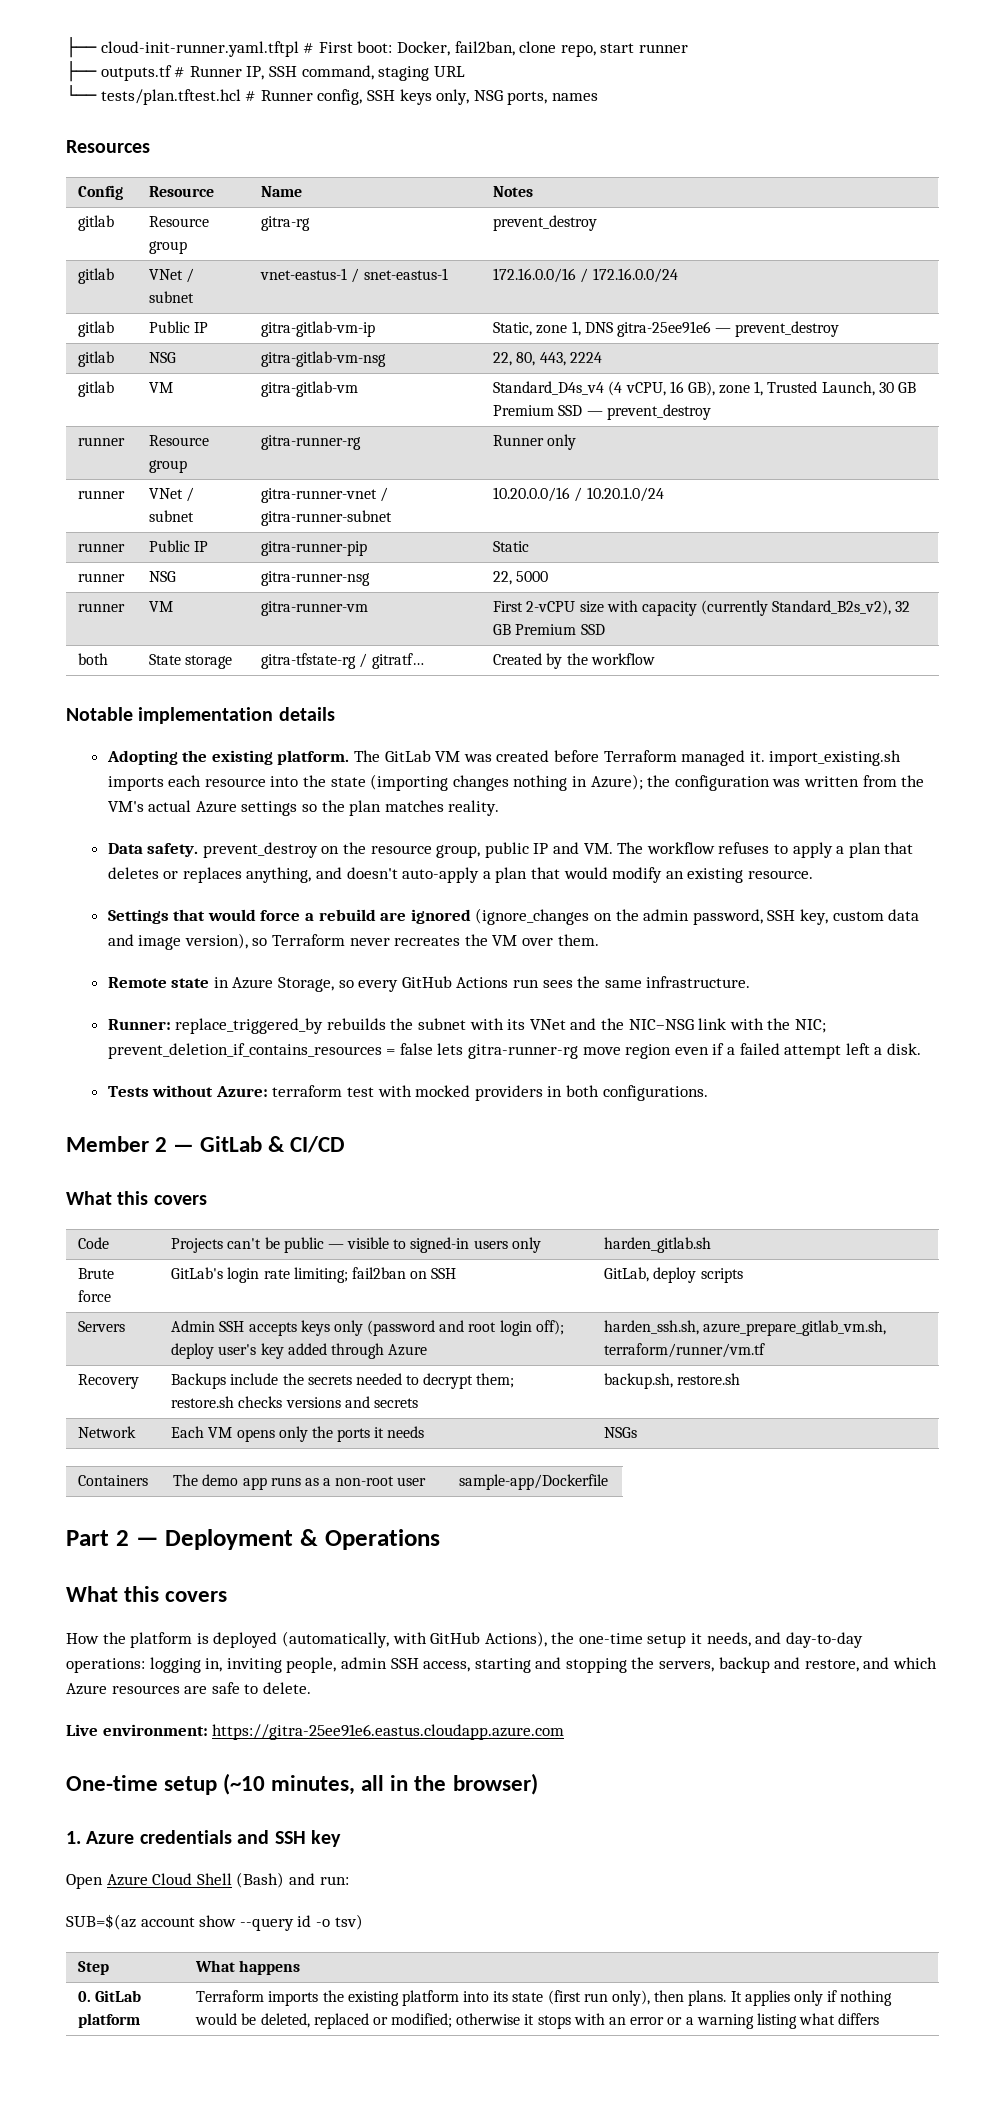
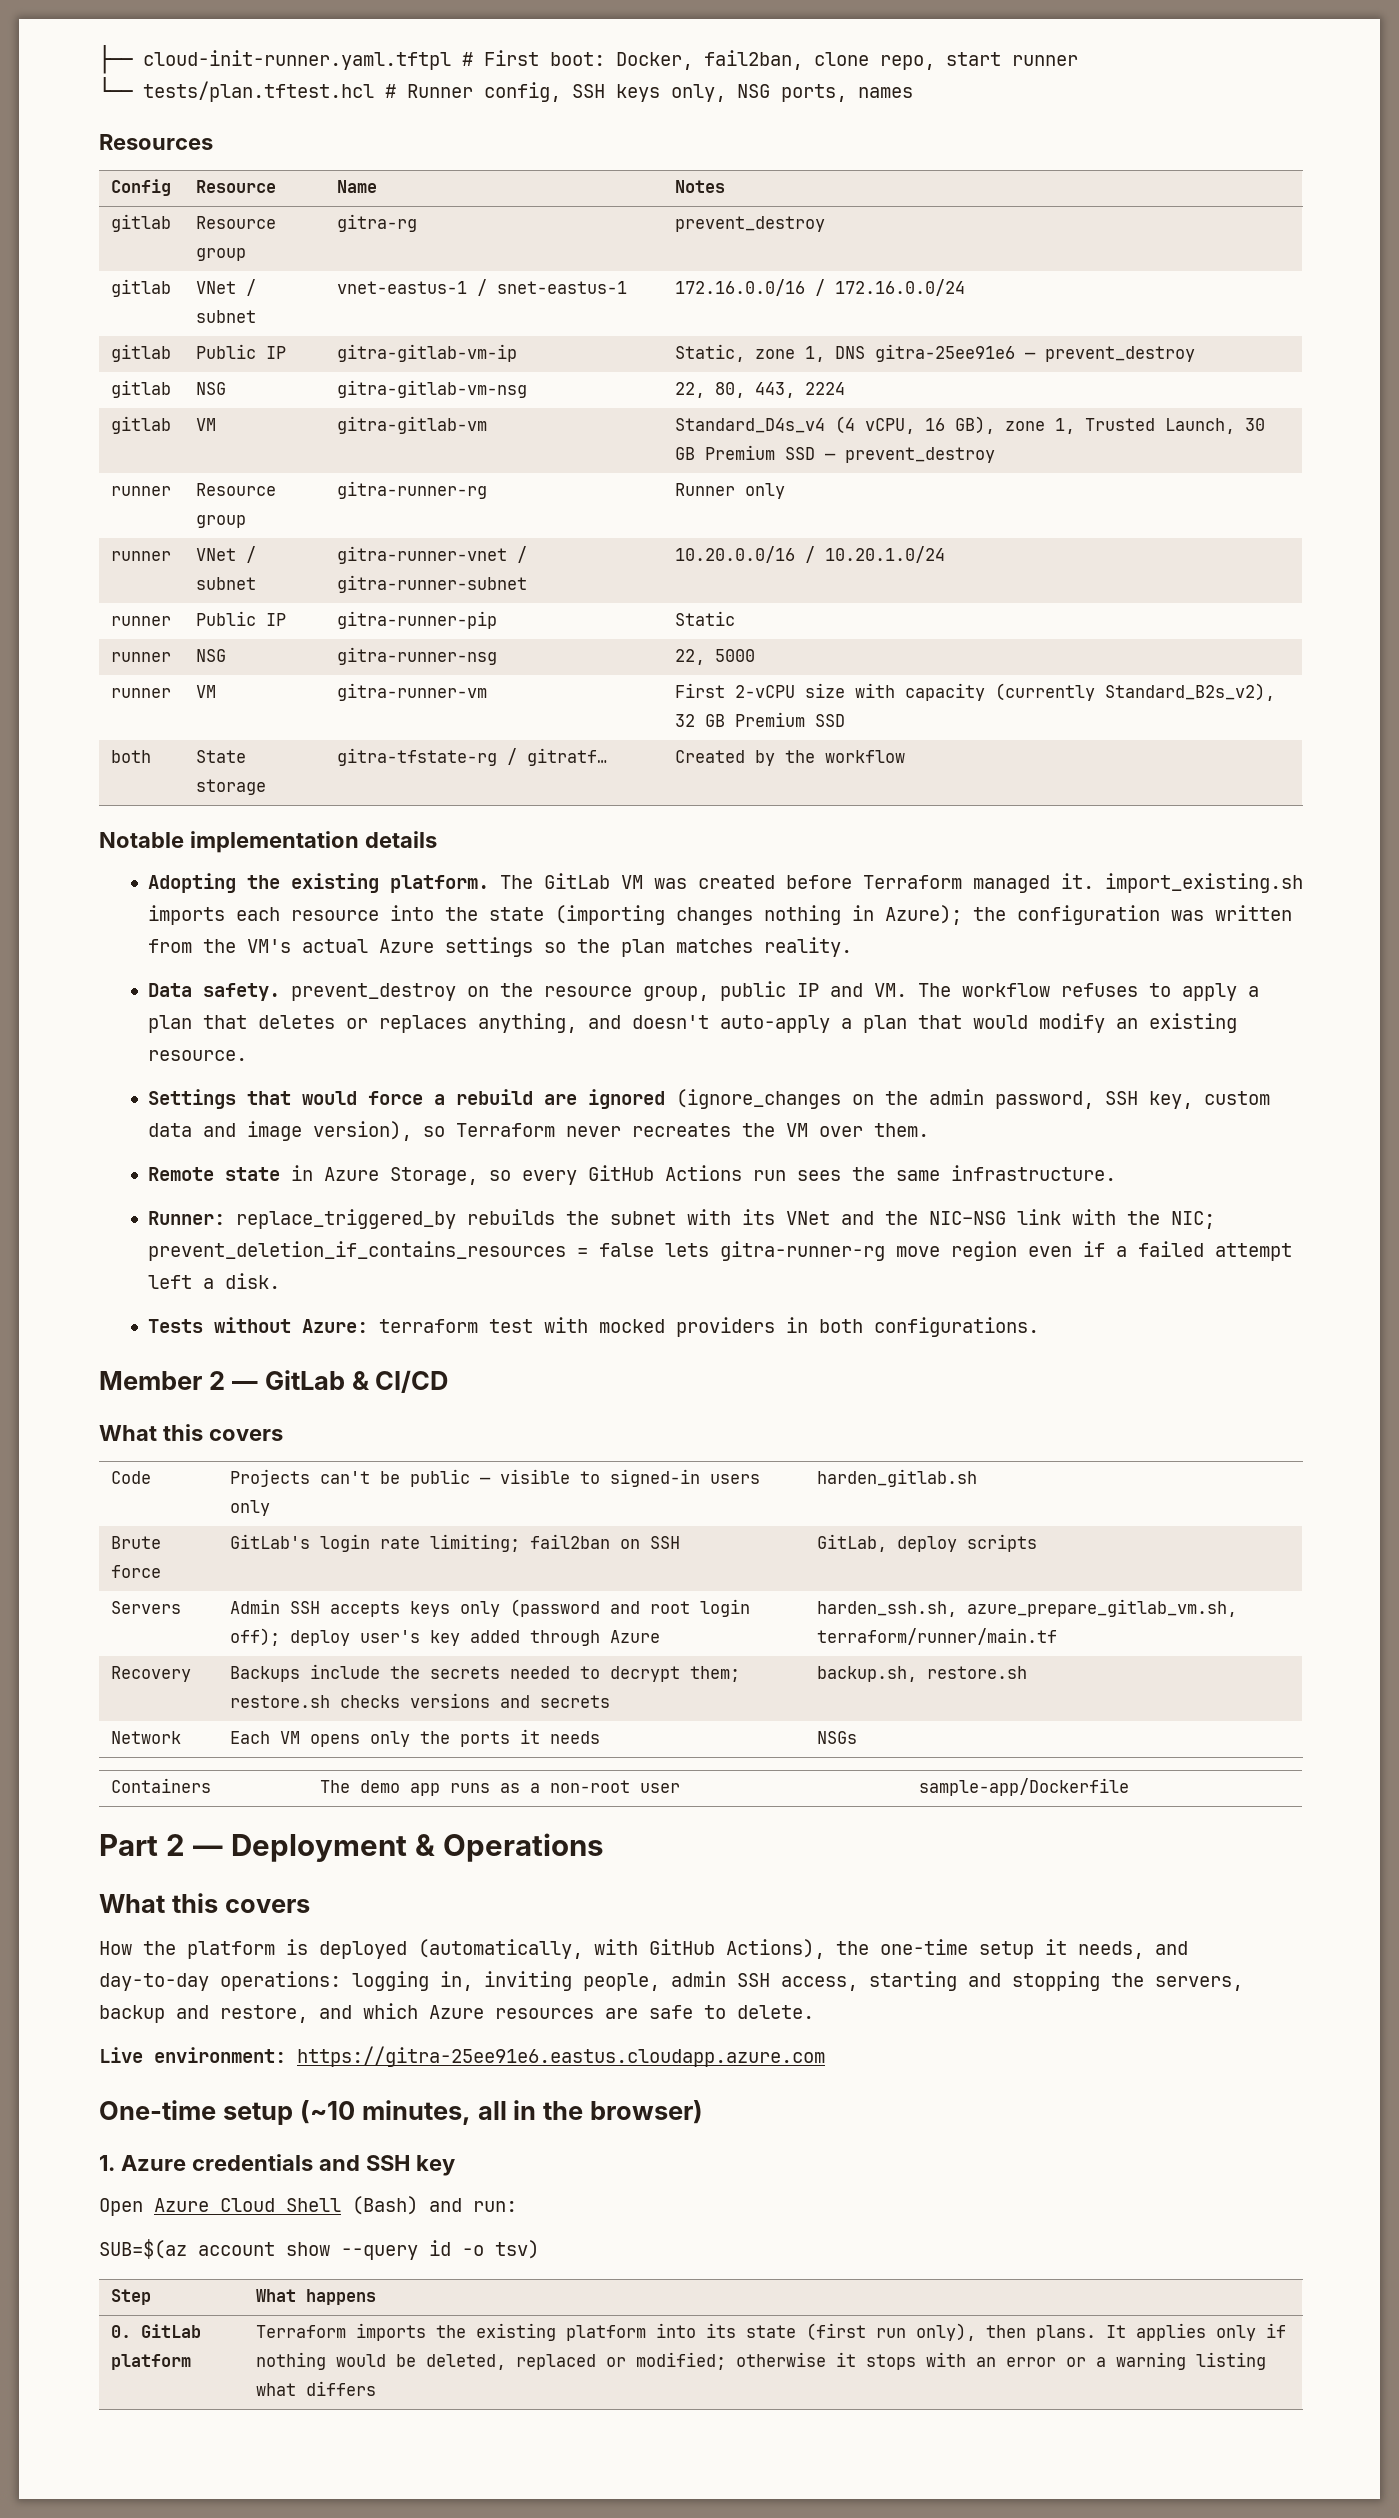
- ├── outputs.tf # Runner IP, SSH command, staging URL
- Servers | Admin SSH accepts keys only (password and root login off); deploy user's key added through Azure | harden_ssh.sh, azure_prepare_gitlab_vm.sh, terraform/runner/vm.tf
+ Servers | Admin SSH accepts keys only (password and root login off); deploy user's key added through Azure | harden_ssh.sh, azure_prepare_gitlab_vm.sh, terraform/runner/main.tf

